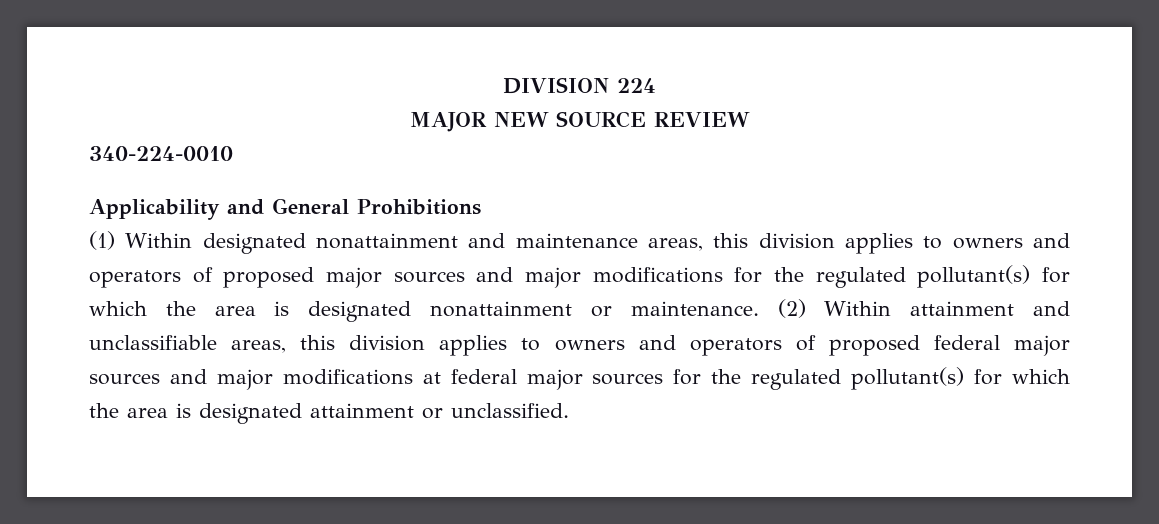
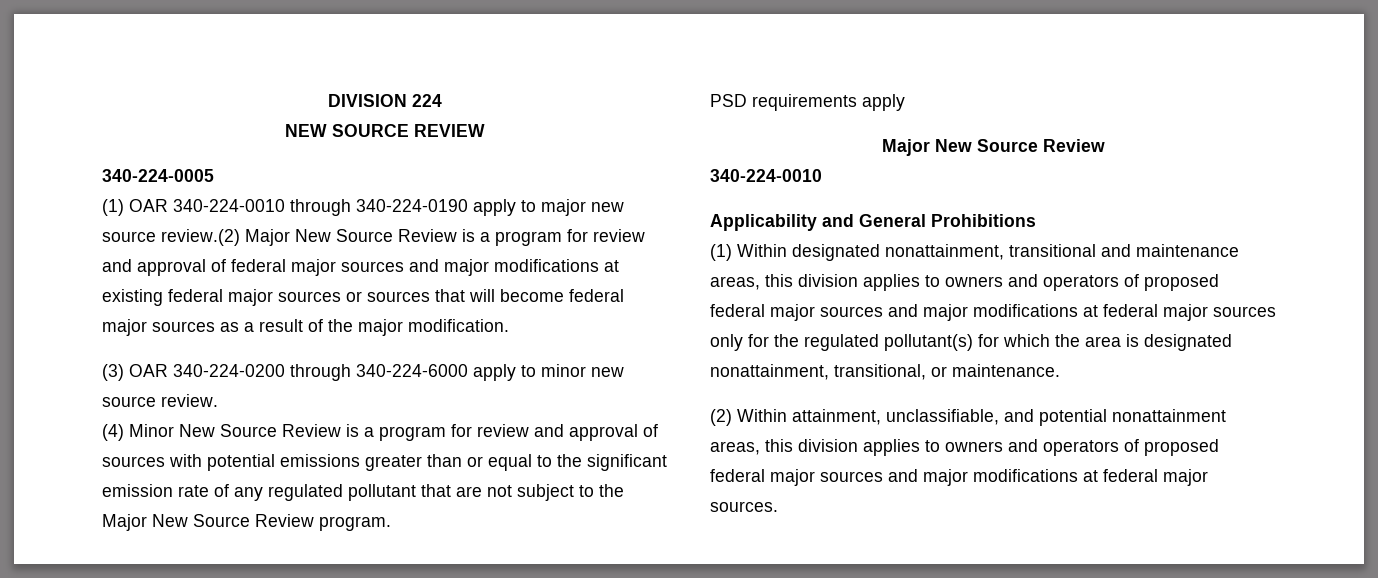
- MAJOR NEW SOURCE REVIEW
+ NEW SOURCE REVIEW
+ 340-224-0005
+ (1) OAR 340-224-0010 through 340-224-0190 apply to major new source review.(2) Major New Source Review is a program for review and approval of federal major sources and major modifications at existing federal major sources or sources that will become federal major sources as a result of the major modification.
+ (3) OAR 340-224-0200 through 340-224-6000 apply to minor new source review.
+ (4) Minor New Source Review is a program for review and approval of sources with potential emissions greater than or equal to the significant emission rate of any regulated pollutant that are not subject to the Major New Source Review program.
+ PSD requirements apply
+ Major New Source Review
- (1) Within designated nonattainment and maintenance areas, this division applies to owners and operators of proposed major sources and major modifications for the regulated pollutant(s) for which the area is designated nonattainment or maintenance. (2) Within attainment and unclassifiable areas, this division applies to owners and operators of proposed federal major sources and major modifications at federal major sources for the regulated pollutant(s) for which the area is designated attainment or unclassified.
+ (1) Within designated nonattainment, transitional and maintenance areas, this division applies to owners and operators of proposed federal major sources and major modifications at federal major sources only for the regulated pollutant(s) for which the area is designated nonattainment, transitional, or maintenance.
+ (2) Within attainment, unclassifiable, and potential nonattainment areas, this division applies to owners and operators of proposed federal major sources and major modifications at federal major sources.

